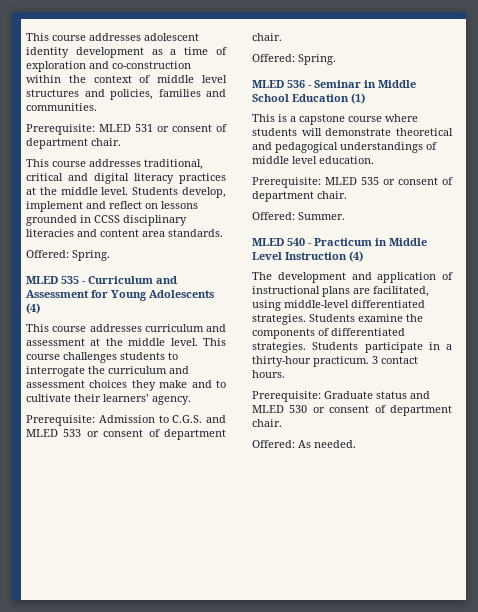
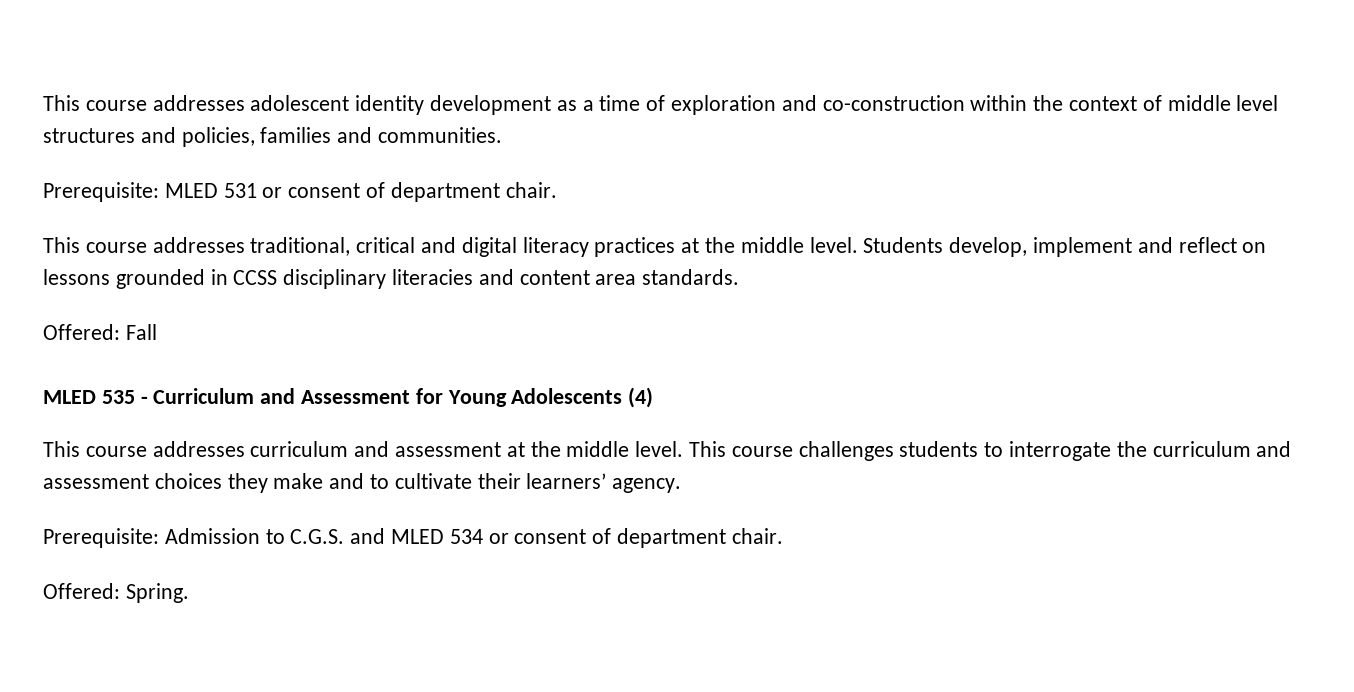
  Students develop, implement and reflect on lessons grounded in CCSS disciplinary literacies and content area standards.
- Offered: Spring.
+ Offered: Fall
- Prerequisite: Admission to C.G.S. and MLED 533 or consent of department chair.
+ Prerequisite: Admission to C.G.S. and MLED 534 or consent of department chair.
- MLED 536 - Seminar in Middle School Education (1)
- This is a capstone course where students will demonstrate theoretical and pedagogical understandings of middle level education.
- Prerequisite: MLED 535 or consent of department chair.
- Offered: Summer.
- MLED 540 - Practicum in Middle Level Instruction (4)
- The development and application of instructional plans are facilitated, using middle-level differentiated strategies. Students examine the components of differentiated strategies. Students participate in a thirty-hour practicum. 3 contact hours.
- Prerequisite: Graduate status and MLED 530 or consent of department chair.
- Offered: As needed.

